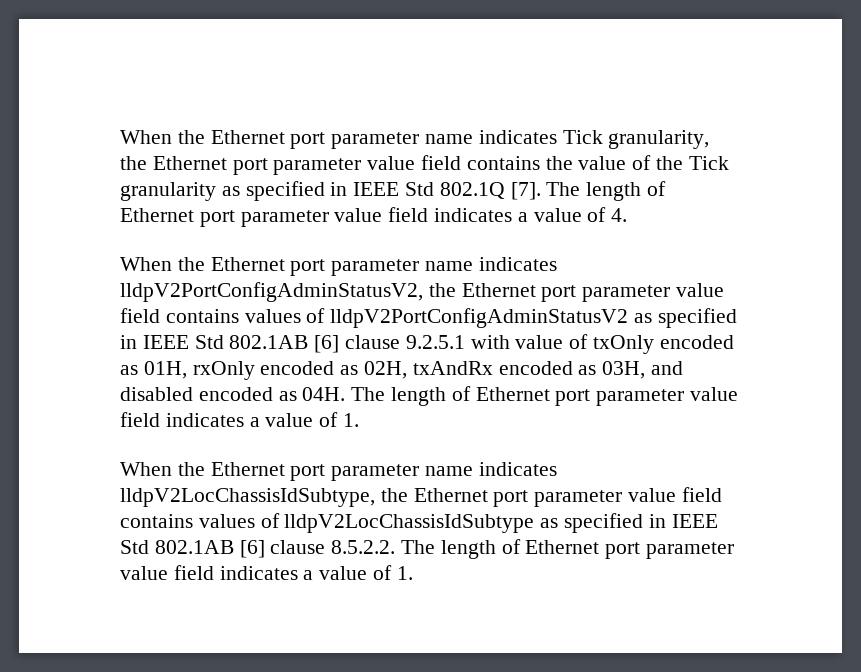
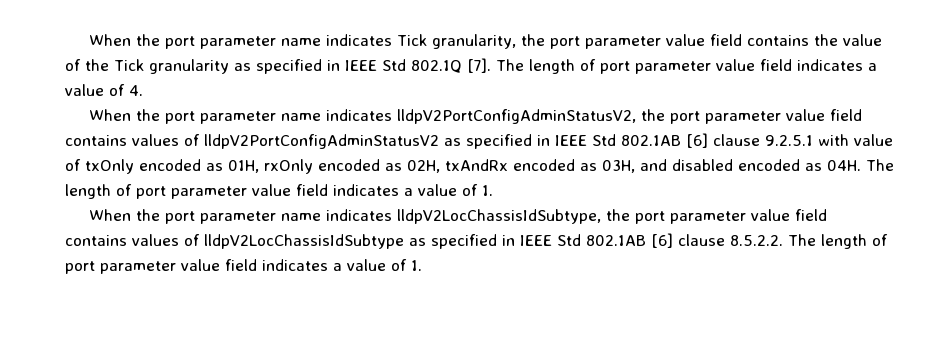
- When the Ethernet port parameter name indicates Tick granularity, the Ethernet port parameter value field contains the value of the Tick granularity as specified in IEEE Std 802.1Q [7].
+ When the port parameter name indicates Tick granularity, the port parameter value field contains the value of the Tick granularity as specified in IEEE Std 802.1Q [7].
- The length of Ethernet port parameter value field indicates a value of 4.
+ The length of port parameter value field indicates a value of 4.
- When the Ethernet port parameter name indicates lldpV2PortConfigAdminStatusV2, the Ethernet port parameter value field contains values of lldpV2PortConfigAdminStatusV2 as specified in IEEE Std 802.1AB [6] clause 9.2.5.1 with value of txOnly encoded as 01H, rxOnly encoded as 02H, txAndRx encoded as 03H, and disabled encoded as 04H. The length of Ethernet port parameter value field indicates a value of 1.
+ When the port parameter name indicates lldpV2PortConfigAdminStatusV2, the port parameter value field contains values of lldpV2PortConfigAdminStatusV2 as specified in IEEE Std 802.1AB [6] clause 9.2.5.1 with value of txOnly encoded as 01H, rxOnly encoded as 02H, txAndRx encoded as 03H, and disabled encoded as 04H. The length of port parameter value field indicates a value of 1.
- When the Ethernet port parameter name indicates lldpV2LocChassisIdSubtype, the Ethernet port parameter value field contains values of lldpV2LocChassisIdSubtype as specified in IEEE Std 802.1AB [6] clause 8.5.2.2. The length of Ethernet port parameter value field indicates a value of 1.
+ When the port parameter name indicates lldpV2LocChassisIdSubtype, the port parameter value field contains values of lldpV2LocChassisIdSubtype as specified in IEEE Std 802.1AB [6] clause 8.5.2.2. The length of port parameter value field indicates a value of 1.

